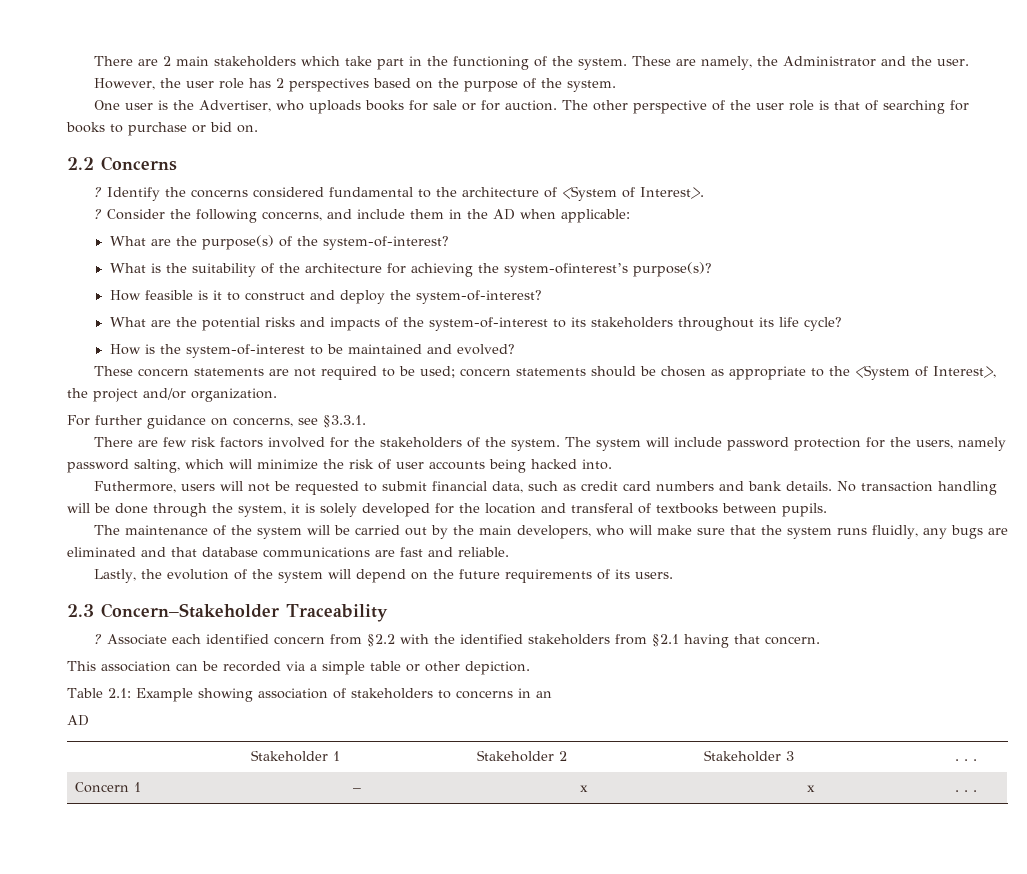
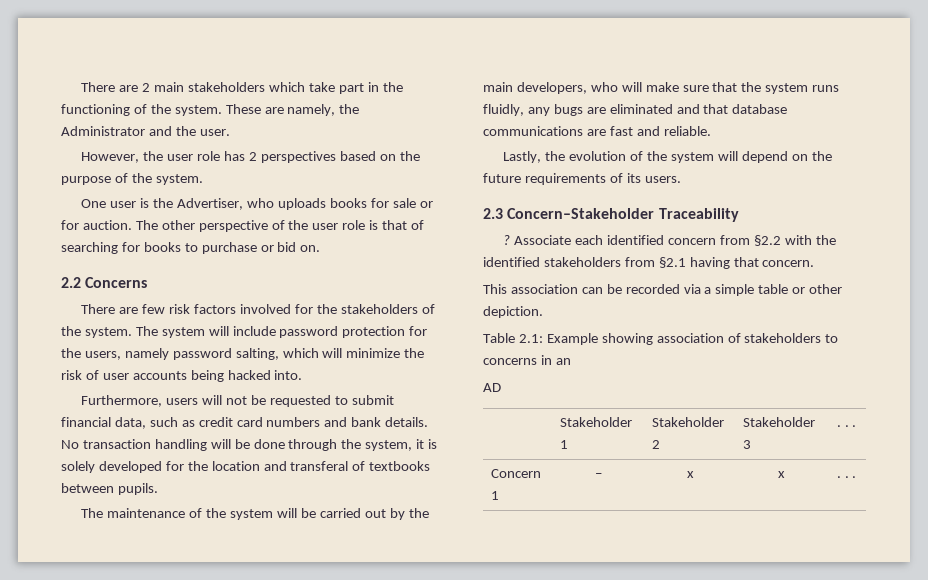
- ? Identify the concerns considered fundamental to the architecture of <System of Interest>.
- ? Consider the following concerns, and include them in the AD when applicable:
- What are the purpose(s) of the system-of-interest?
- What is the suitability of the architecture for achieving the system-ofinterest’s purpose(s)?
- How feasible is it to construct and deploy the system-of-interest?
- What are the potential risks and impacts of the system-of-interest to its stakeholders throughout its life cycle?
- How is the system-of-interest to be maintained and evolved?
- These concern statements are not required to be used; concern statements should be chosen as appropriate to the <System of Interest>, the project and/or organization.
- For further guidance on concerns, see §3.3.1.
- Futhermore, users will not be requested to submit financial data, such as credit card numbers and bank details.
+ Furthermore, users will not be requested to submit financial data, such as credit card numbers and bank details.

